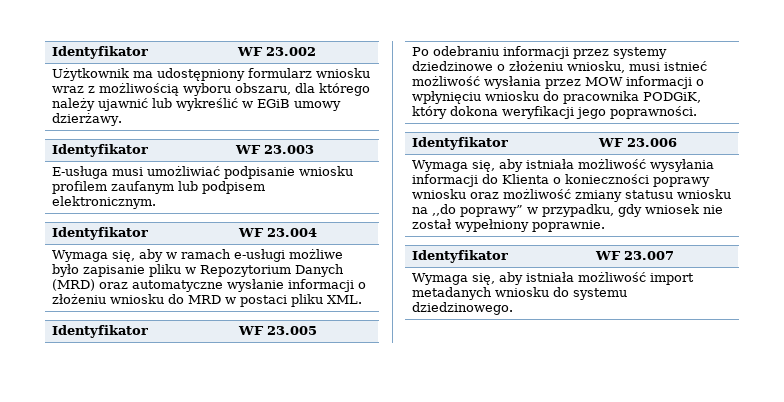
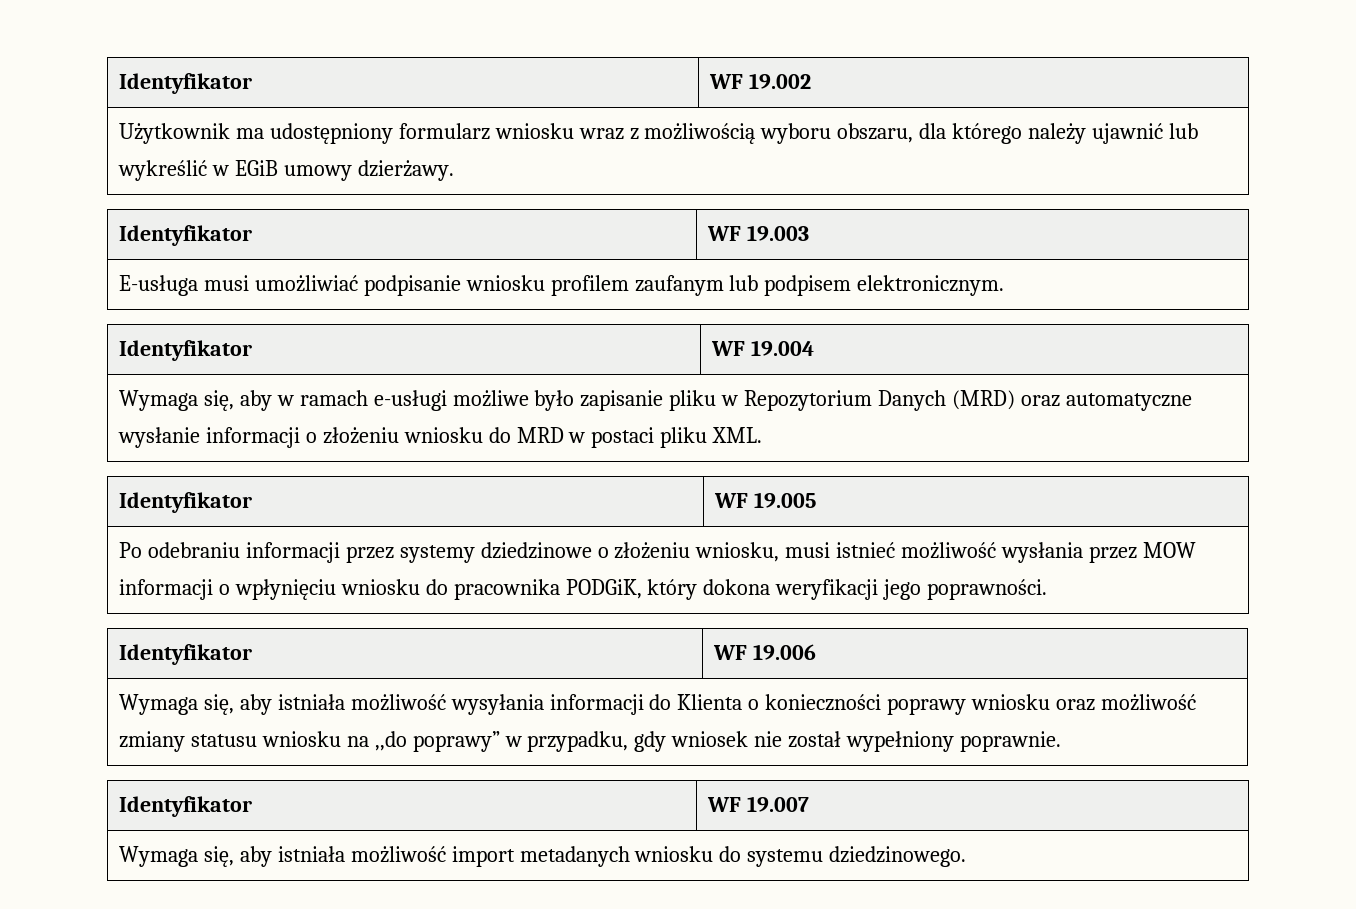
- Identyfikator | WF 23.002
+ Identyfikator | WF 19.002
- Identyfikator | WF 23.003
+ Identyfikator | WF 19.003
- Identyfikator | WF 23.004
+ Identyfikator | WF 19.004
- Identyfikator | WF 23.005
+ Identyfikator | WF 19.005
- Identyfikator | WF 23.006
+ Identyfikator | WF 19.006
- Identyfikator | WF 23.007
+ Identyfikator | WF 19.007

